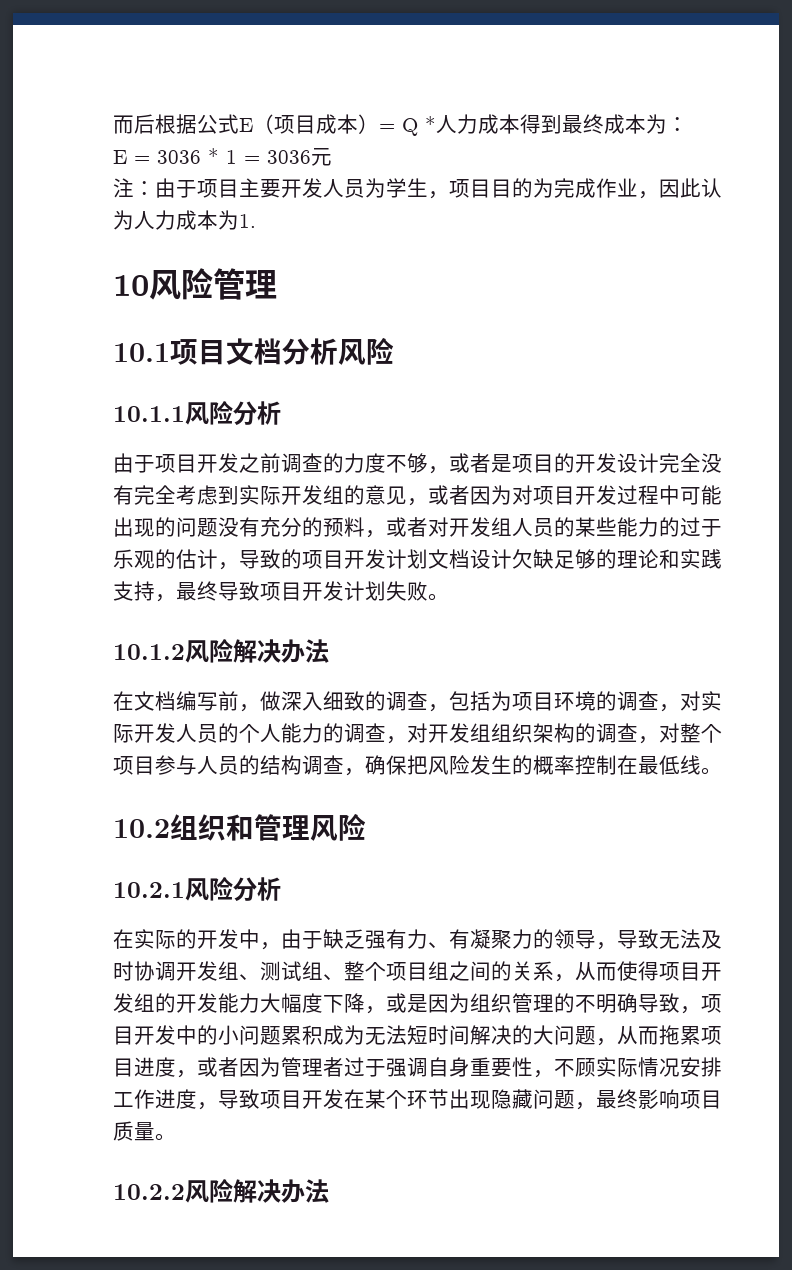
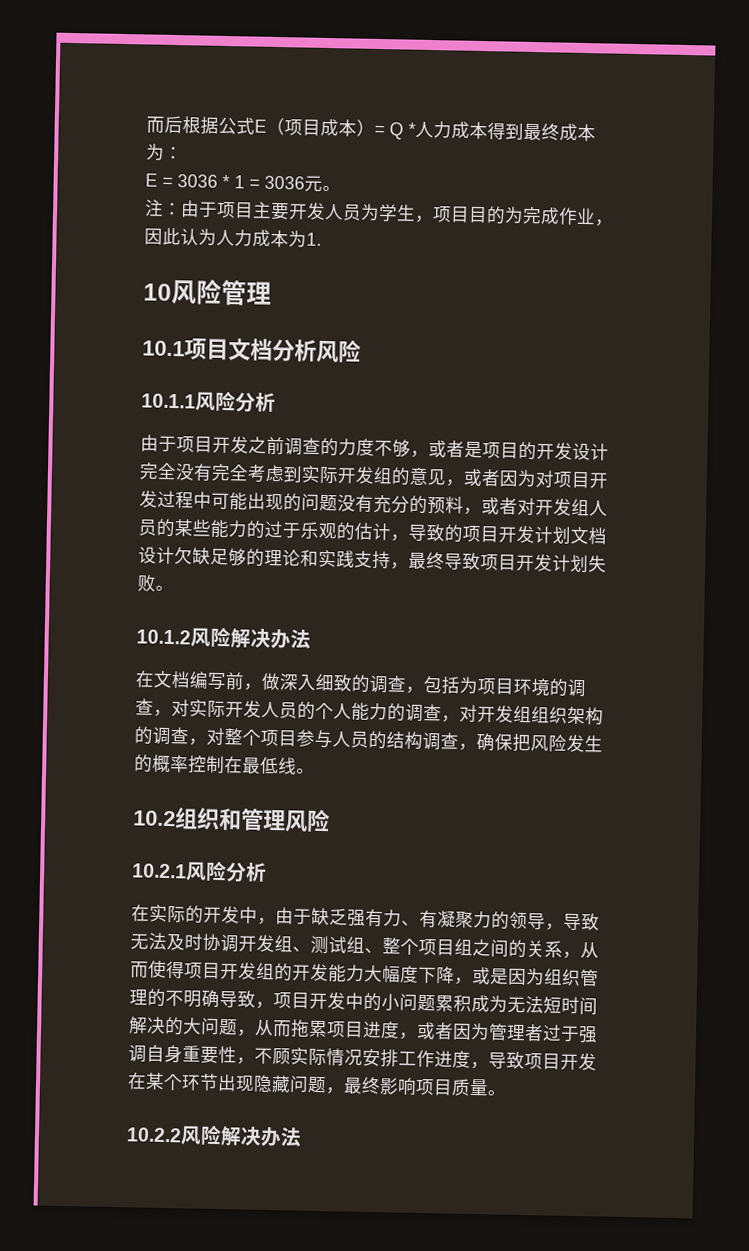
- E = 3036 * 1 = 3036元
+ E = 3036 * 1 = 3036元。

